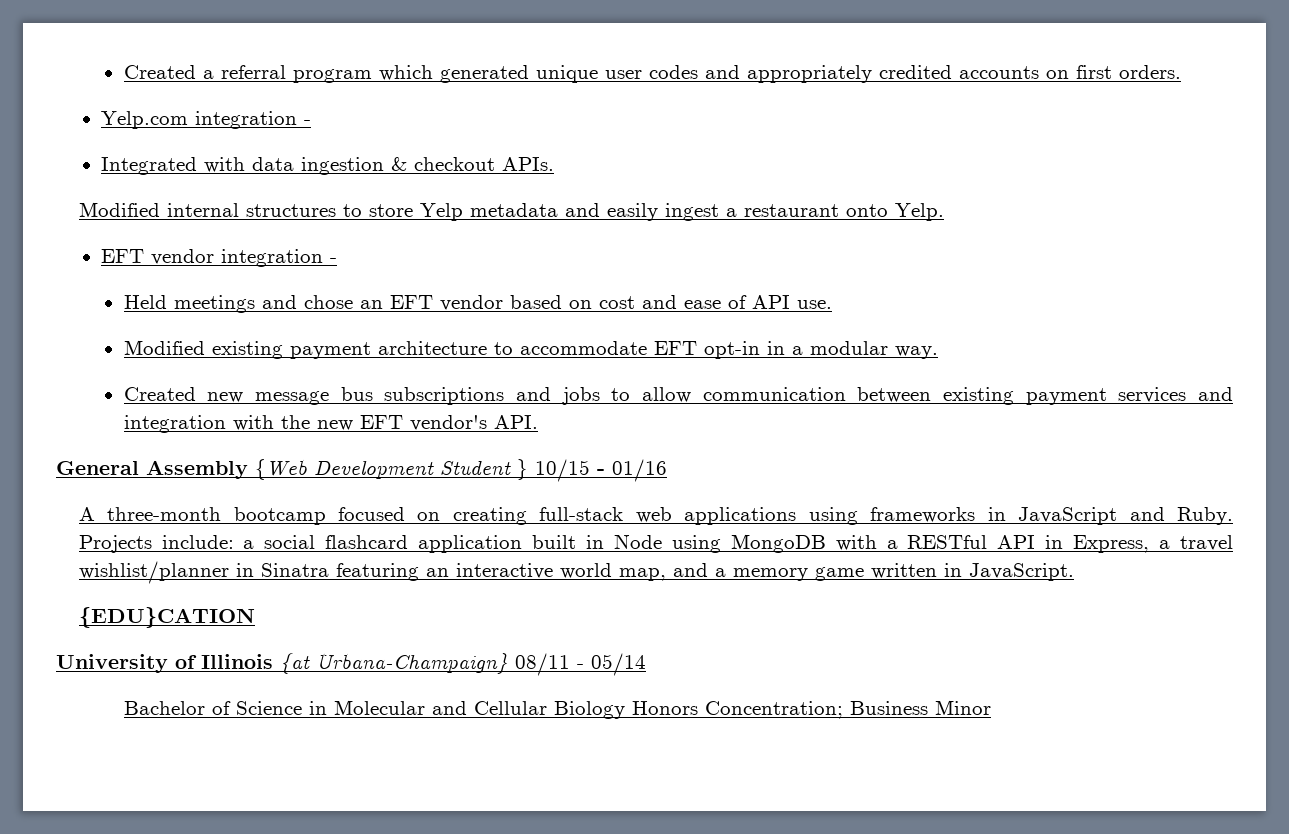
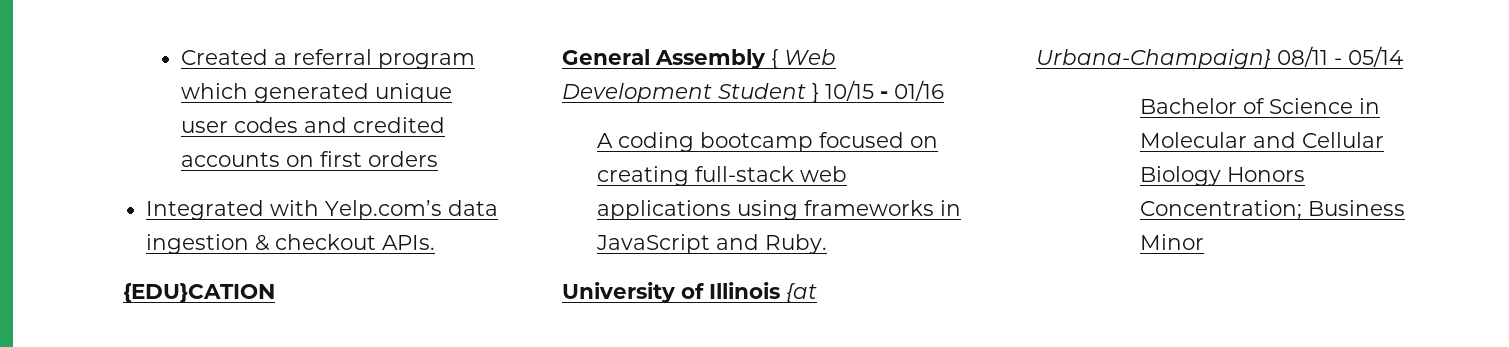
- Created a referral program which generated unique user codes and appropriately credited accounts on first orders.
- Yelp.com integration -
+ Created a referral program which generated unique user codes and credited accounts on first orders
- Integrated with data ingestion & checkout APIs.
+ Integrated with Yelp.com’s data ingestion & checkout APIs.
- Modified internal structures to store Yelp metadata and easily ingest a restaurant onto Yelp.
- EFT vendor integration -
- Held meetings and chose an EFT vendor based on cost and ease of API use.
- Modified existing payment architecture to accommodate EFT opt-in in a modular way.
- Created new message bus subscriptions and jobs to allow communication between existing payment services and integration with the new EFT vendor's API.
+ {EDU}CATION
- General Assembly {Web Development Student } 10/15 - 01/16
+ General Assembly { Web Development Student } 10/15 - 01/16
- A three-month bootcamp focused on creating full-stack web applications using frameworks in JavaScript and Ruby. Projects include: a social flashcard application built in Node using MongoDB with a RESTful API in Express, a travel wishlist/planner in Sinatra featuring an interactive world map, and a memory game written in JavaScript.
- {EDU}CATION
+ A coding bootcamp focused on creating full-stack web applications using frameworks in JavaScript and Ruby.

